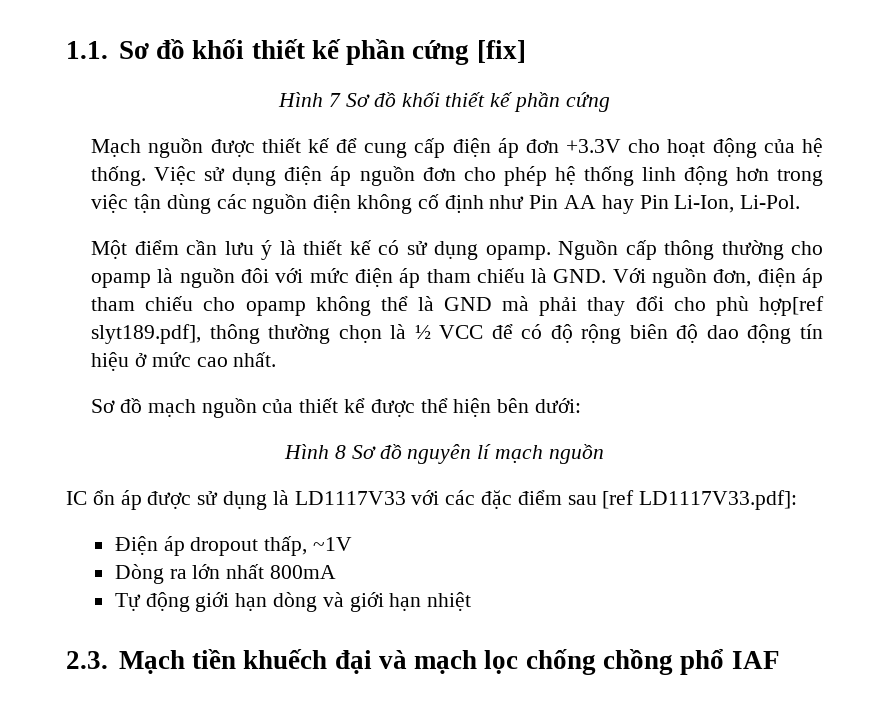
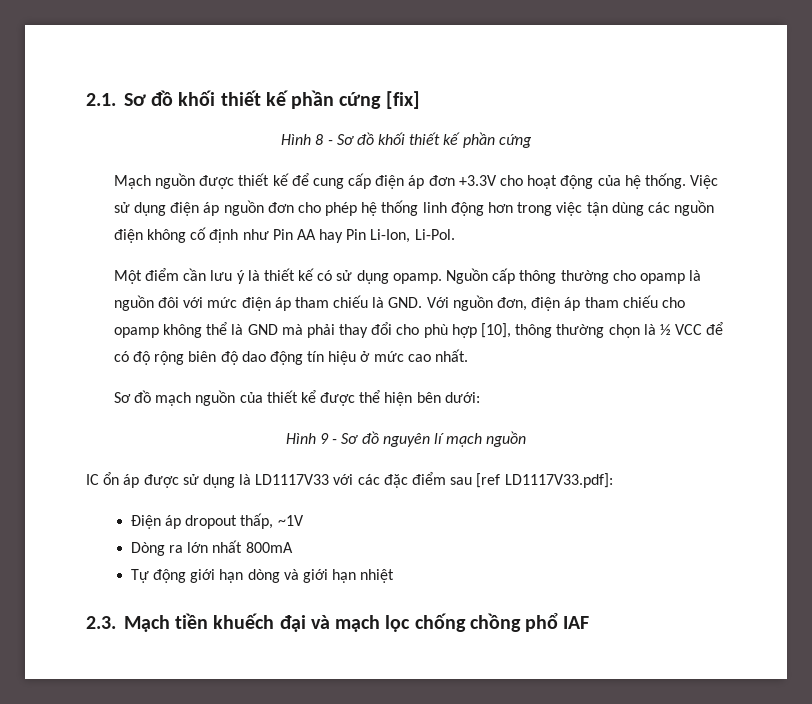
- 1.1. Sơ đồ khối thiết kế phần cứng [fix]
+ 2.1. Sơ đồ khối thiết kế phần cứng [fix]
- Hình 7 Sơ đồ khối thiết kế phần cứng
+ Hình 8 - Sơ đồ khối thiết kế phần cứng
- Nguồn cấp thông thường cho opamp là nguồn đôi với mức điện áp tham chiếu là GND. Với nguồn đơn, điện áp tham chiếu cho opamp không thể là GND mà phải thay đổi cho phù hợp[ref slyt189.pdf], thông thường chọn là ½ VCC để có độ rộng biên độ dao động tín hiệu ở mức cao nhất.
+ Nguồn cấp thông thường cho opamp là nguồn đôi với mức điện áp tham chiếu là GND. Với nguồn đơn, điện áp tham chiếu cho opamp không thể là GND mà phải thay đổi cho phù hợp [10], thông thường chọn là ½ VCC để có độ rộng biên độ dao động tín hiệu ở mức cao nhất.
- Hình 8 Sơ đồ nguyên lí mạch nguồn
+ Hình 9 - Sơ đồ nguyên lí mạch nguồn

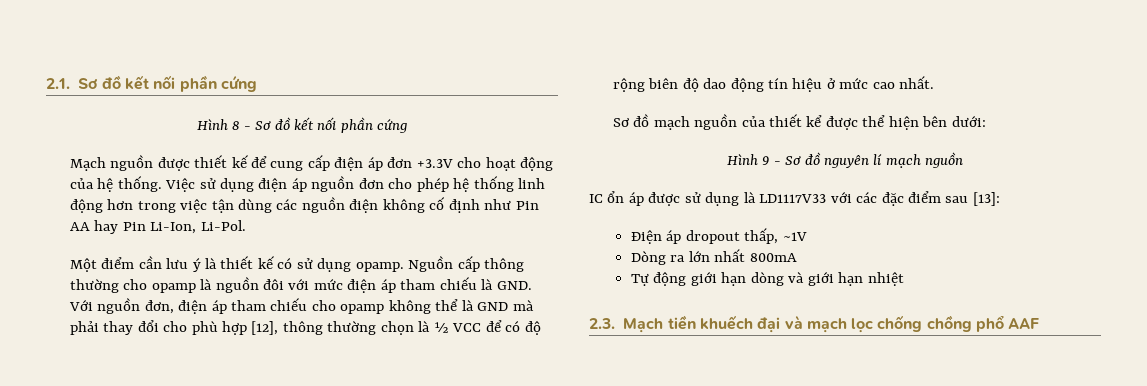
- 2.1. Sơ đồ khối thiết kế phần cứng [fix]
+ 2.1. Sơ đồ kết nối phần cứng
- Hình 8 - Sơ đồ khối thiết kế phần cứng
+ Hình 8 - Sơ đồ kết nối phần cứng
- Nguồn cấp thông thường cho opamp là nguồn đôi với mức điện áp tham chiếu là GND. Với nguồn đơn, điện áp tham chiếu cho opamp không thể là GND mà phải thay đổi cho phù hợp [10], thông thường chọn là ½ VCC để có độ rộng biên độ dao động tín hiệu ở mức cao nhất.
+ Nguồn cấp thông thường cho opamp là nguồn đôi với mức điện áp tham chiếu là GND. Với nguồn đơn, điện áp tham chiếu cho opamp không thể là GND mà phải thay đổi cho phù hợp [12], thông thường chọn là ½ VCC để có độ rộng biên độ dao động tín hiệu ở mức cao nhất.
- IC ổn áp được sử dụng là LD1117V33 với các đặc điểm sau [ref LD1117V33.pdf]:
+ IC ổn áp được sử dụng là LD1117V33 với các đặc điểm sau [13]:
- 2.3. Mạch tiền khuếch đại và mạch lọc chống chồng phổ IAF
+ 2.3. Mạch tiền khuếch đại và mạch lọc chống chồng phổ AAF

